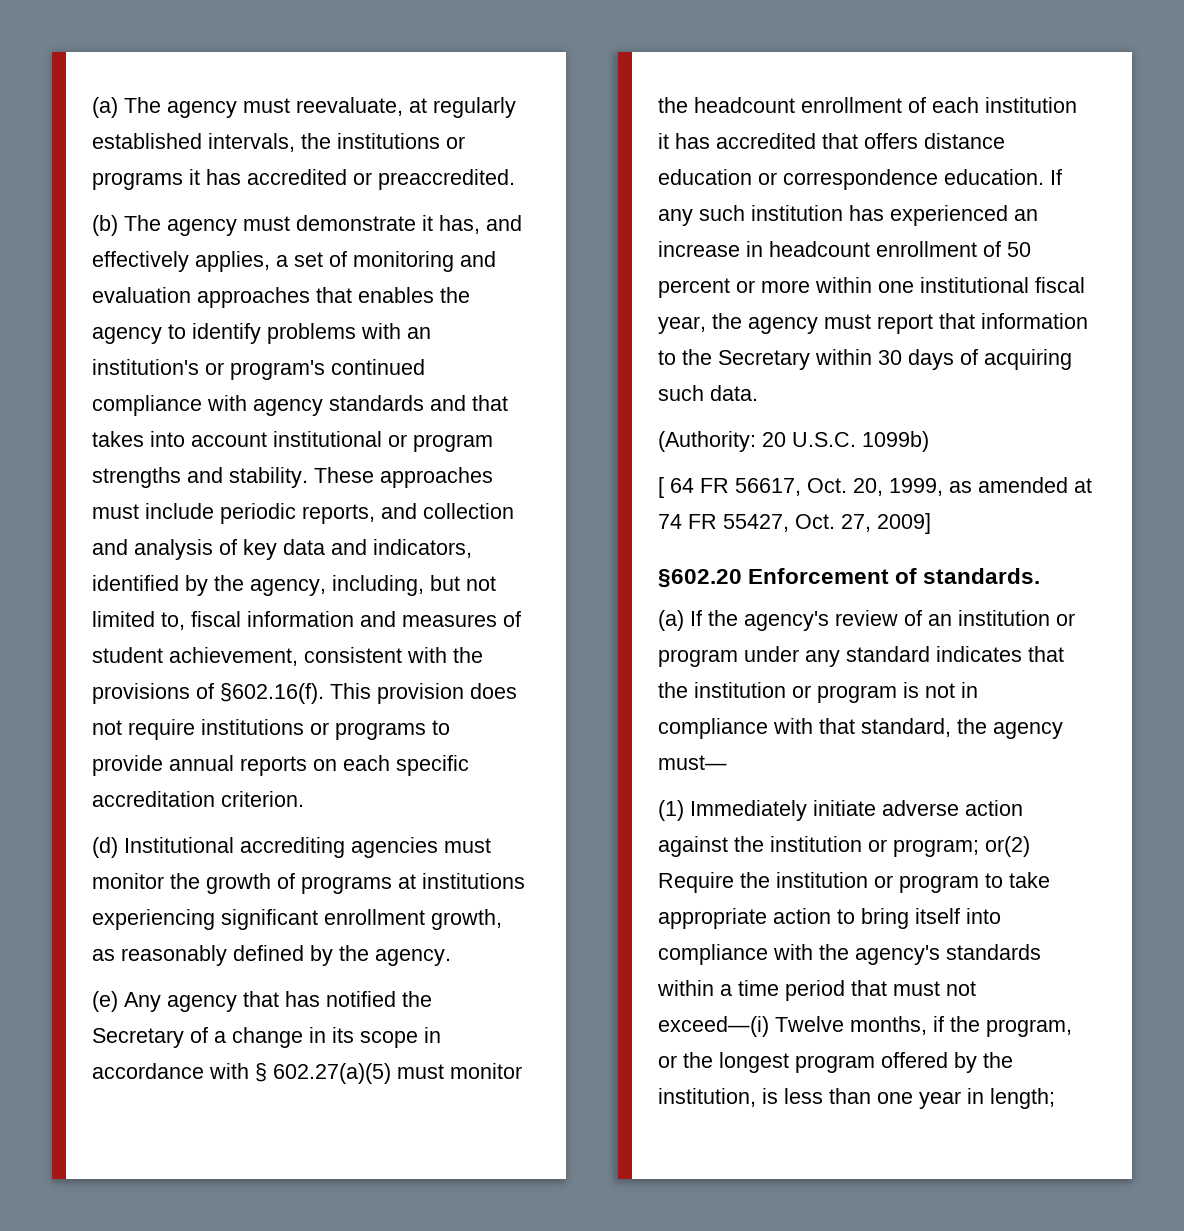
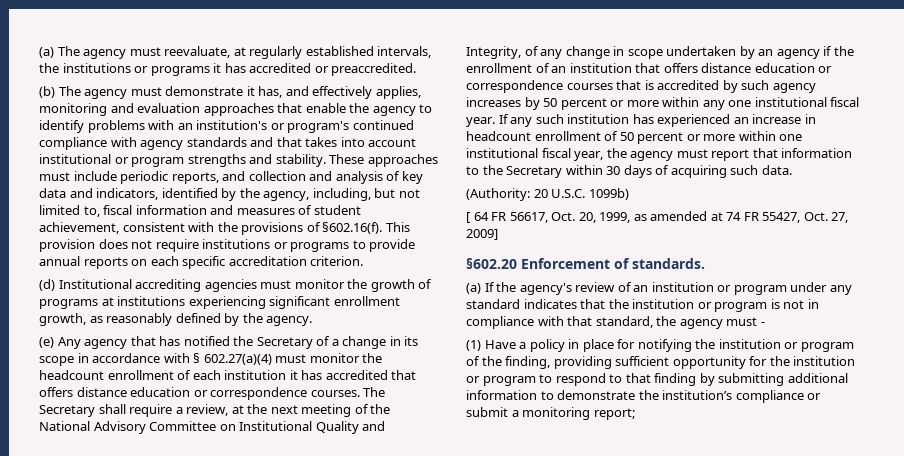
- (b) The agency must demonstrate it has, and effectively applies, a set of monitoring and evaluation approaches that enables the agency to identify problems with an institution's or program's continued compliance with agency standards and that takes into account institutional or program strengths and stability.
+ (b) The agency must demonstrate it has, and effectively applies, monitoring and evaluation approaches that enable the agency to identify problems with an institution's or program's continued compliance with agency standards and that takes into account institutional or program strengths and stability.
- (e) Any agency that has notified the Secretary of a change in its scope in accordance with § 602.27(a)(5) must monitor the headcount enrollment of each institution it has accredited that offers distance education or correspondence education.
+ (e) Any agency that has notified the Secretary of a change in its scope in accordance with § 602.27(a)(4) must monitor the headcount enrollment of each institution it has accredited that offers distance education or correspondence courses. The Secretary shall require a review, at the next meeting of the National Advisory Committee on Institutional Quality and Integrity, of any change in scope undertaken by an agency if the enrollment of an institution that offers distance education or correspondence courses that is accredited by such agency increases by 50 percent or more within any one institutional fiscal year.
- (a) If the agency's review of an institution or program under any standard indicates that the institution or program is not in compliance with that standard, the agency must—
+ (a) If the agency's review of an institution or program under any standard indicates that the institution or program is not in compliance with that standard, the agency must -
- (1) Immediately initiate adverse action against the institution or program; or(2) Require the institution or program to take appropriate action to bring itself into compliance with the agency's standards within a time period that must not exceed—(i) Twelve months, if the program, or the longest program offered by the institution, is less than one year in length;
+ (1) Have a policy in place for notifying the institution or program of the finding, providing sufficient opportunity for the institution or program to respond to that finding by submitting additional information to demonstrate the institution’s compliance or submit a monitoring report;

